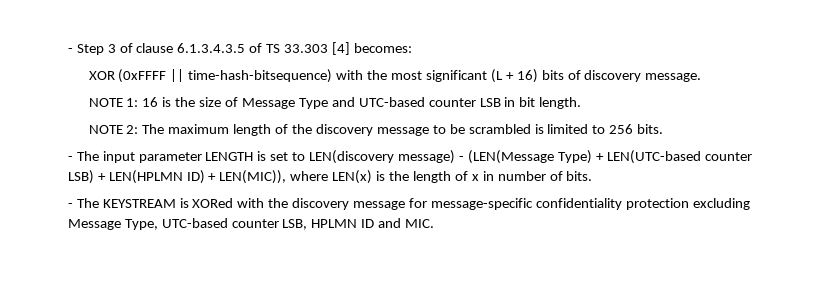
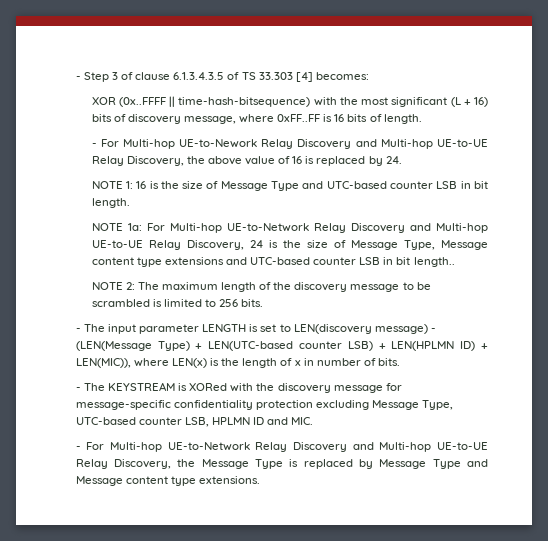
- XOR (0xFFFF || time-hash-bitsequence) with the most significant (L + 16) bits of discovery message.
+ XOR (0x..FFFF || time-hash-bitsequence) with the most significant (L + 16) bits of discovery message, where 0xFF..FF is 16 bits of length.
+ - For Multi-hop UE-to-Nework Relay Discovery and Multi-hop UE-to-UE Relay Discovery, the above value of 16 is replaced by 24.
+ NOTE 1a: For Multi-hop UE-to-Network Relay Discovery and Multi-hop UE-to-UE Relay Discovery, 24 is the size of Message Type, Message content type extensions and UTC-based counter LSB in bit length..
+ - For Multi-hop UE-to-Network Relay Discovery and Multi-hop UE-to-UE Relay Discovery, the Message Type is replaced by Message Type and Message content type extensions.

